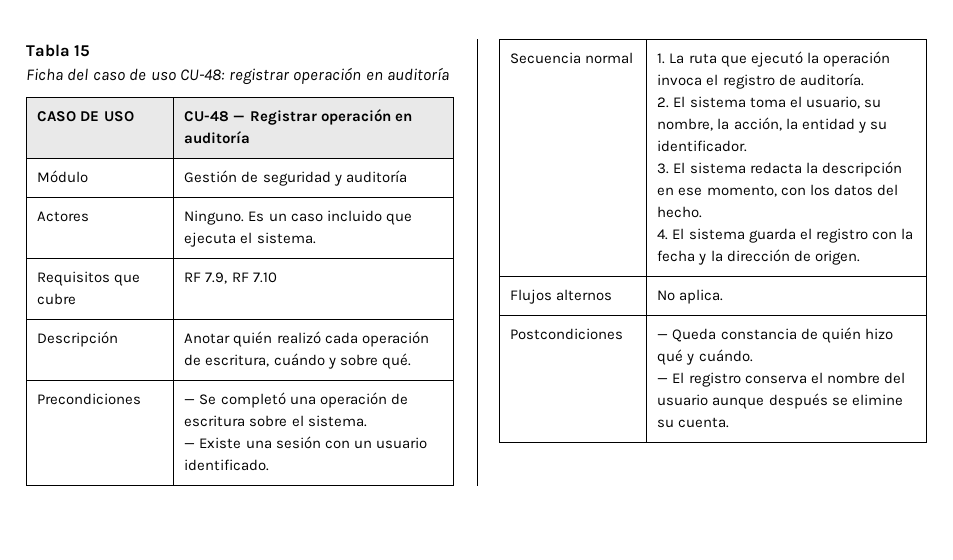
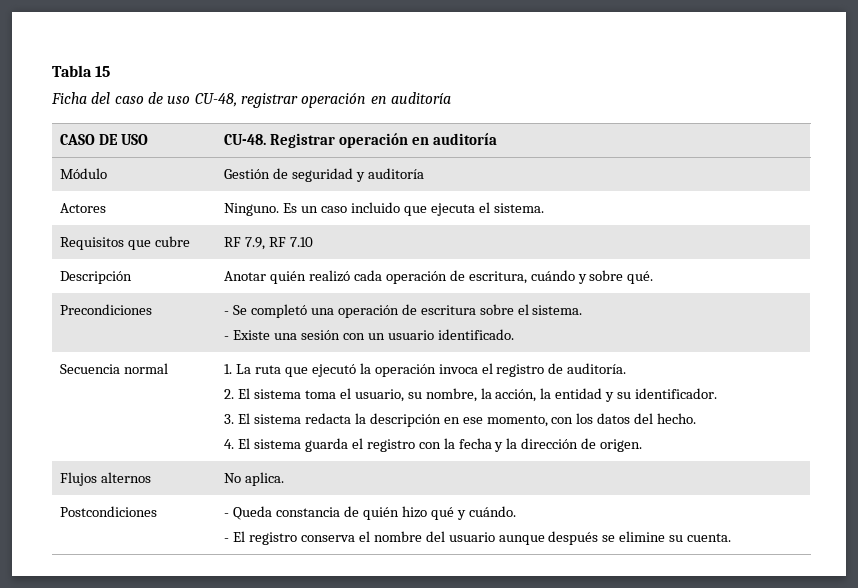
- Ficha del caso de uso CU-48: registrar operación en auditoría
+ Ficha del caso de uso CU-48, registrar operación en auditoría
- CASO DE USO | CU-48 — Registrar operación en auditoría
+ CASO DE USO | CU-48. Registrar operación en auditoría
- Precondiciones | — Se completó una operación de escritura sobre el sistema.
- — Existe una sesión con un usuario identificado.
+ Precondiciones | - Se completó una operación de escritura sobre el sistema.
+ - Existe una sesión con un usuario identificado.
- Postcondiciones | — Queda constancia de quién hizo qué y cuándo.
- — El registro conserva el nombre del usuario aunque después se elimine su cuenta.
+ Postcondiciones | - Queda constancia de quién hizo qué y cuándo.
+ - El registro conserva el nombre del usuario aunque después se elimine su cuenta.

